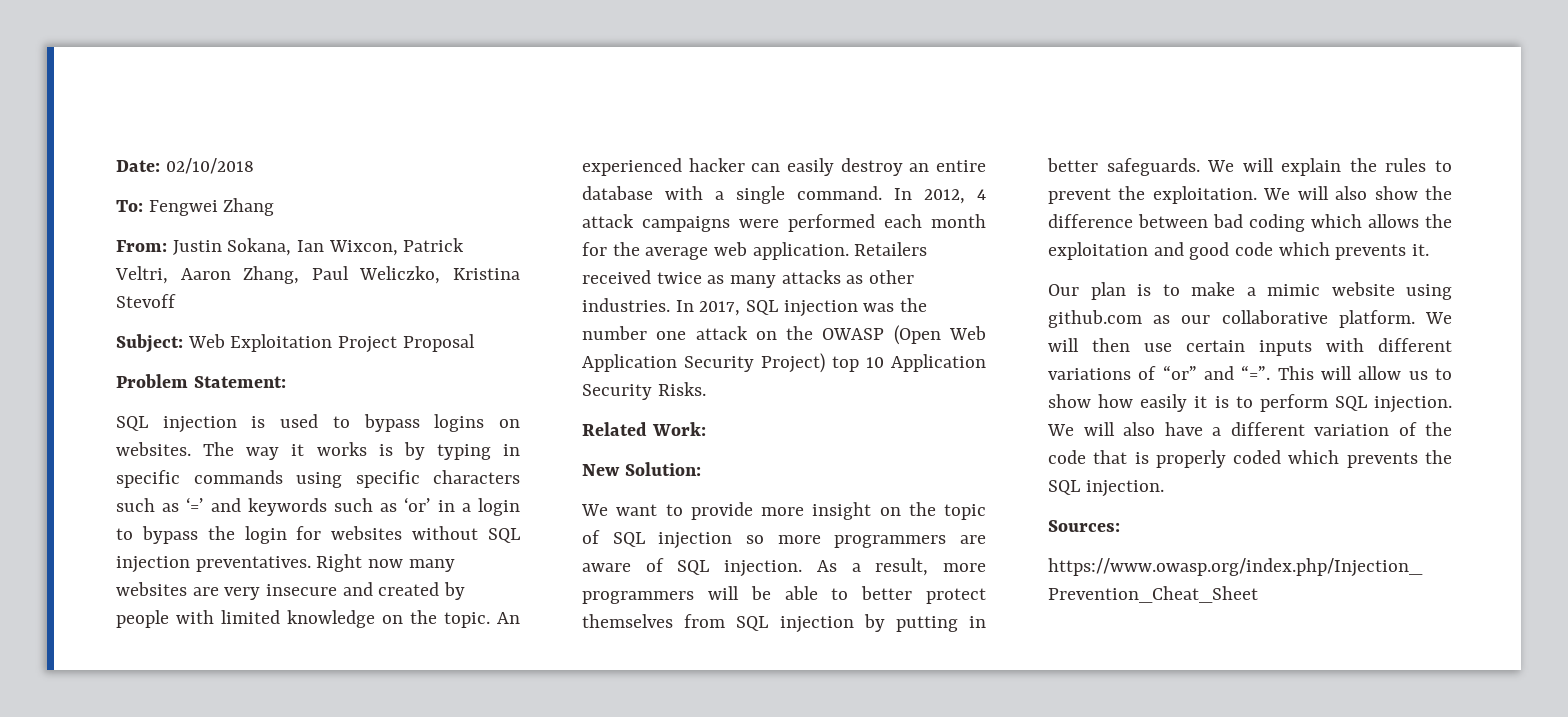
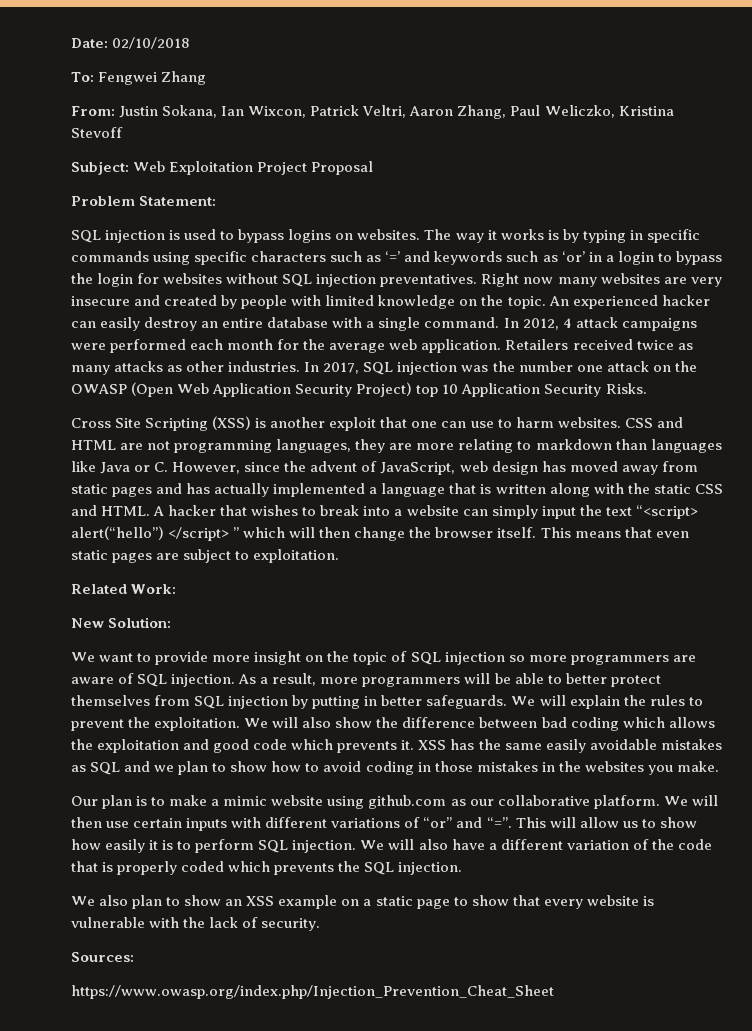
+ Cross Site Scripting (XSS) is another exploit that one can use to harm websites. CSS and HTML are not programming languages, they are more relating to markdown than languages like Java or C. However, since the advent of JavaScript, web design has moved away from static pages and has actually implemented a language that is written along with the static CSS and HTML. A hacker that wishes to break into a website can simply input the text “<script> alert(“hello”) </script> ” which will then change the browser itself. This means that even static pages are subject to exploitation.
+ XSS has the same easily avoidable mistakes as SQL and we plan to show how to avoid coding in those mistakes in the websites you make.
+ We also plan to show an XSS example on a static page to show that every website is vulnerable with the lack of security.

